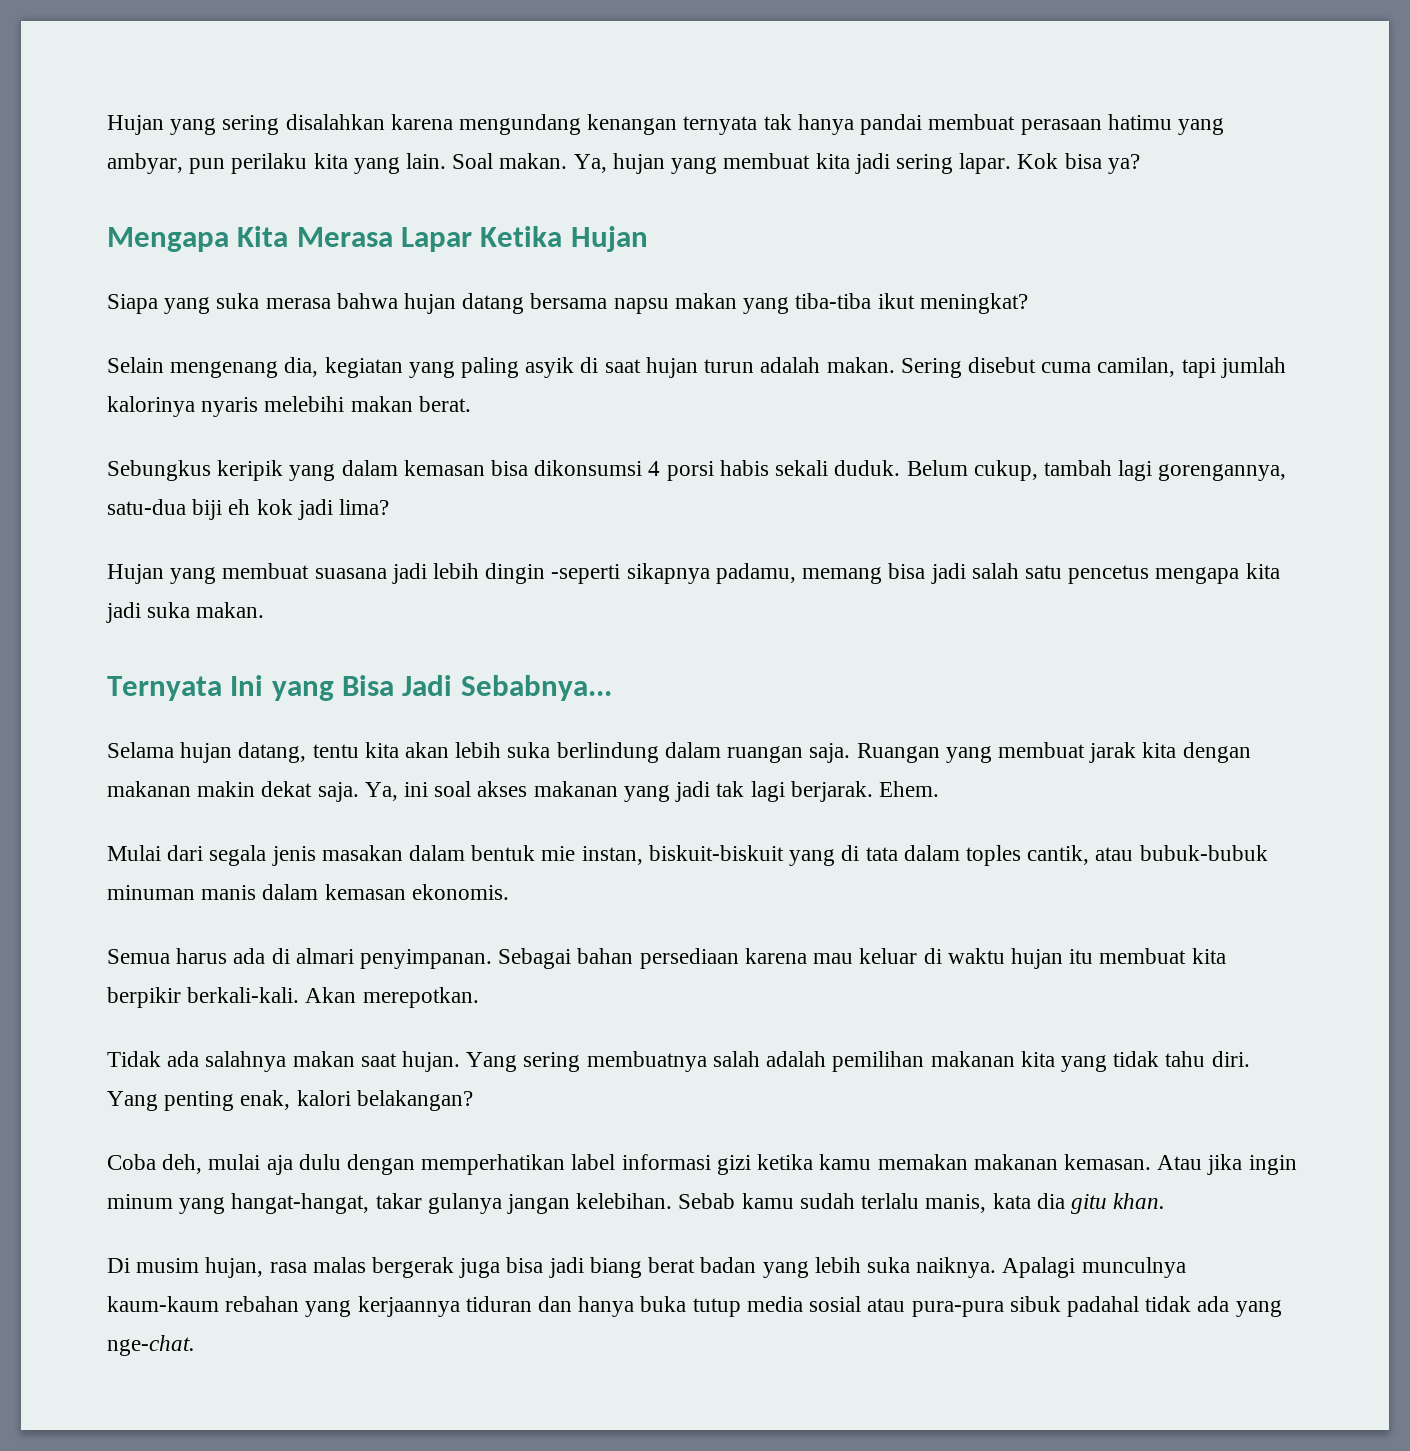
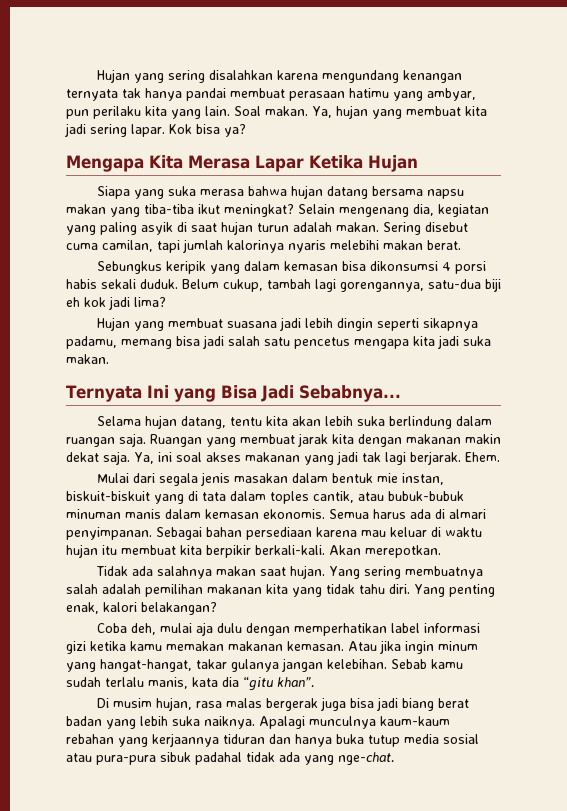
- Siapa yang suka merasa bahwa hujan datang bersama napsu makan yang tiba-tiba ikut meningkat?
- Selain mengenang dia, kegiatan yang paling asyik di saat hujan turun adalah makan.
+ Siapa yang suka merasa bahwa hujan datang bersama napsu makan yang tiba-tiba ikut meningkat? Selain mengenang dia, kegiatan yang paling asyik di saat hujan turun adalah makan.
- Hujan yang membuat suasana jadi lebih dingin -seperti sikapnya padamu, memang bisa jadi salah satu pencetus mengapa kita jadi suka makan.
+ Hujan yang membuat suasana jadi lebih dingin seperti sikapnya padamu, memang bisa jadi salah satu pencetus mengapa kita jadi suka makan.
- Mulai dari segala jenis masakan dalam bentuk mie instan, biskuit-biskuit yang di tata dalam toples cantik, atau bubuk-bubuk minuman manis dalam kemasan ekonomis.
- Semua harus ada di almari penyimpanan.
+ Mulai dari segala jenis masakan dalam bentuk mie instan, biskuit-biskuit yang di tata dalam toples cantik, atau bubuk-bubuk minuman manis dalam kemasan ekonomis. Semua harus ada di almari penyimpanan.
- Sebab kamu sudah terlalu manis, kata dia gitu khan.
+ Sebab kamu sudah terlalu manis, kata dia “gitu khan”.

